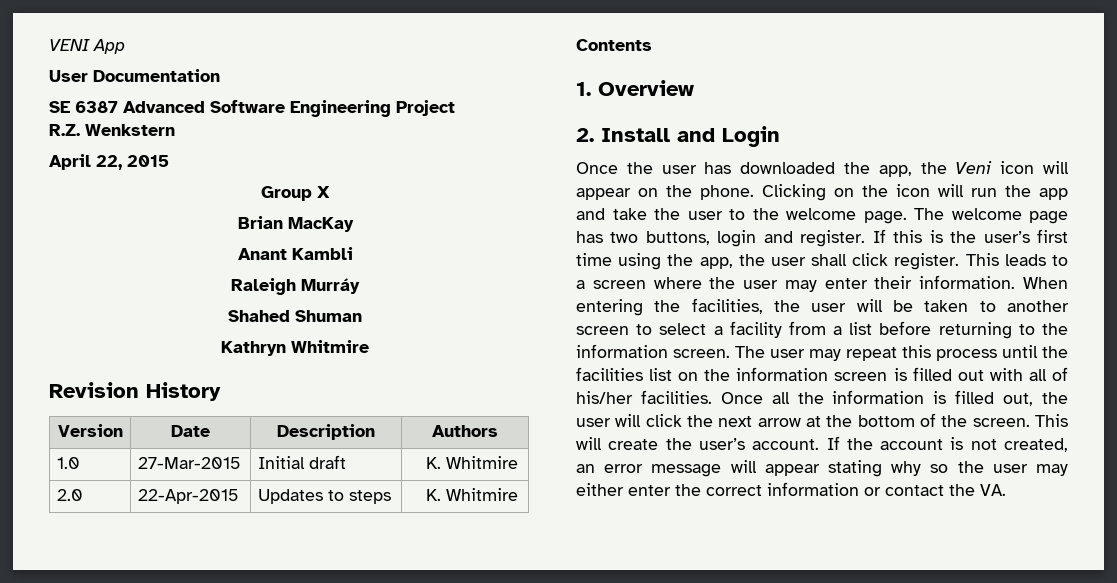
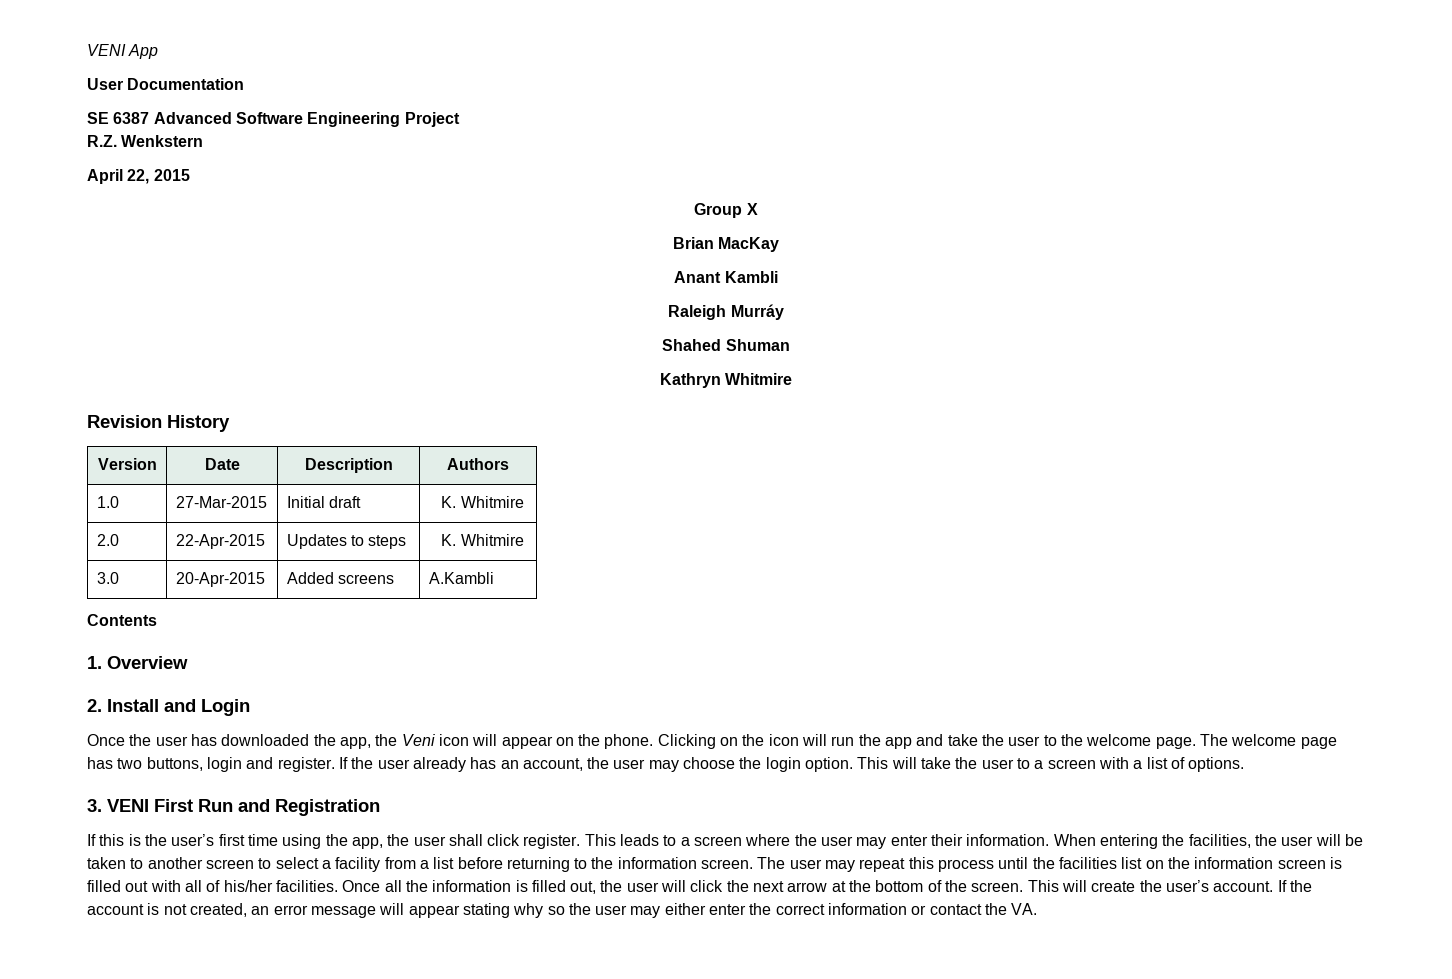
+ 3.0 | 20-Apr-2015 | Added screens | A.Kambli
+ If the user already has an account, the user may choose the login option. This will take the user to a screen with a list of options.
+ 3. VENI First Run and Registration

